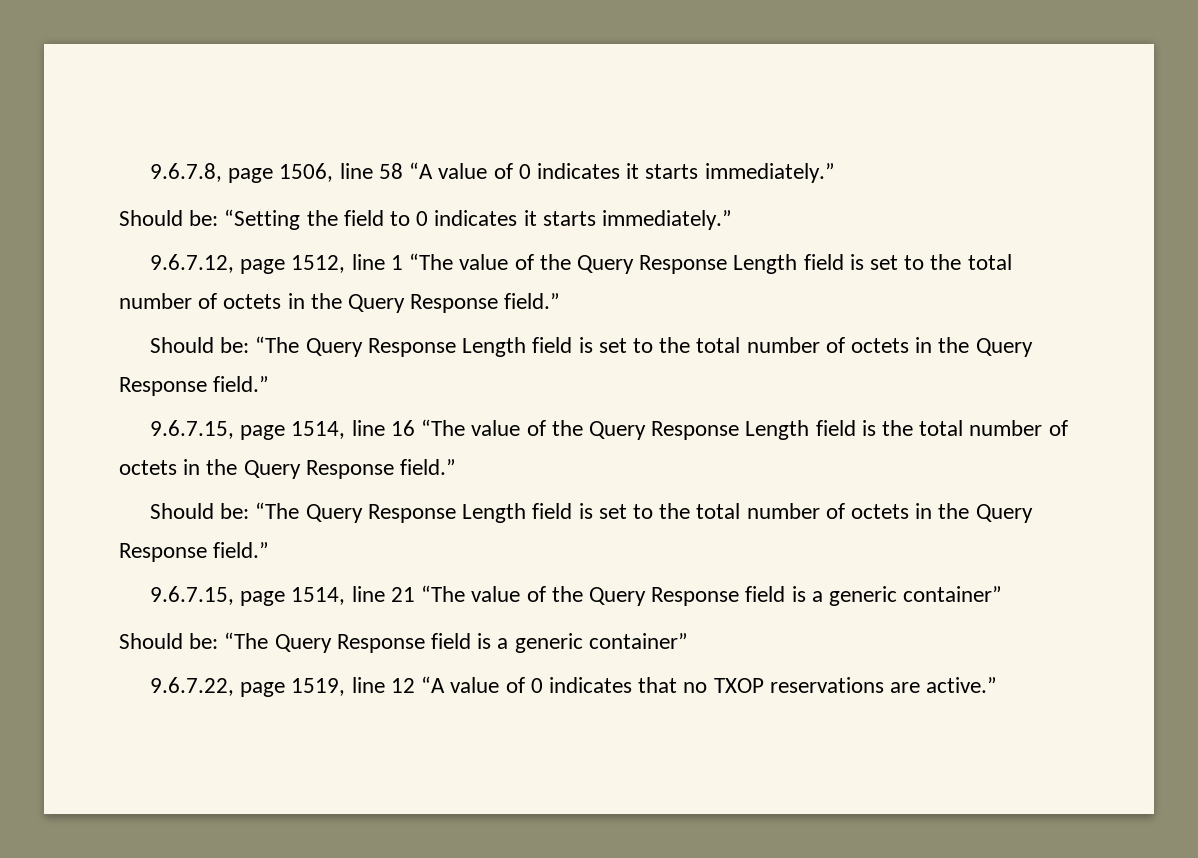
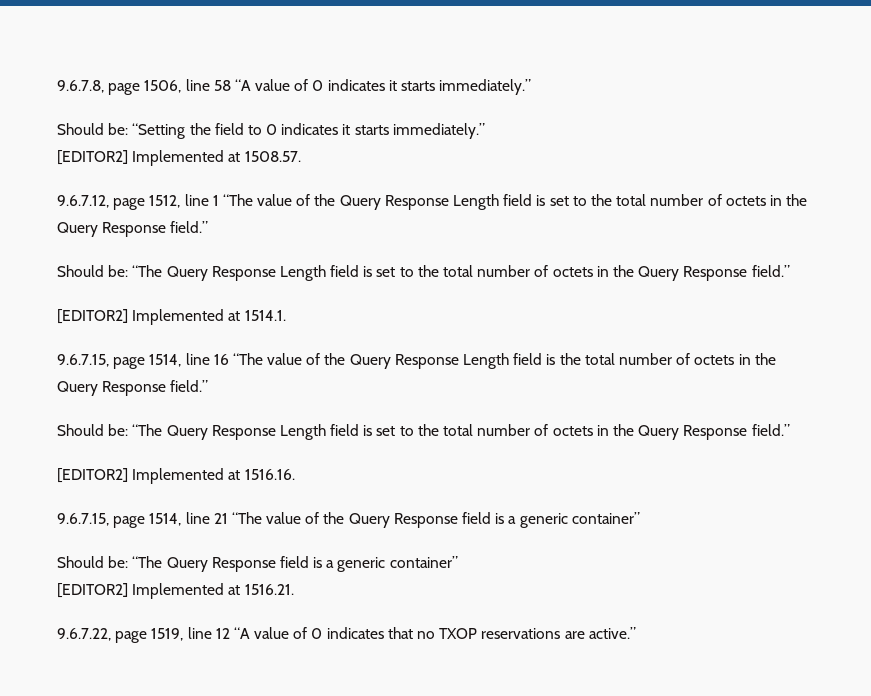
+ [EDITOR2] Implemented at 1508.57.
+ [EDITOR2] Implemented at 1514.1.
+ [EDITOR2] Implemented at 1516.16.
+ [EDITOR2] Implemented at 1516.21.

